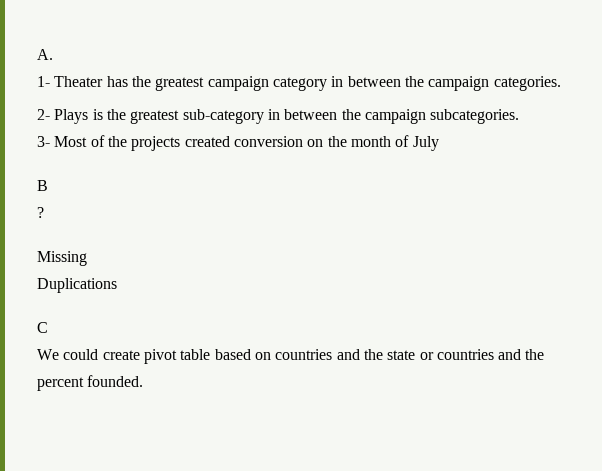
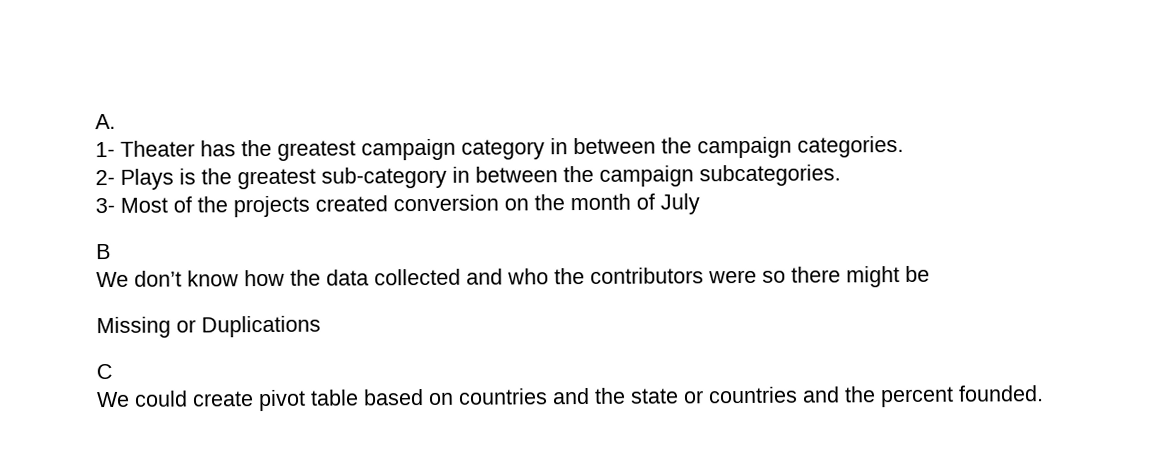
- ?
+ We don’t know how the data collected and who the contributors were so there might be
- Missing
- Duplications
+ Missing or Duplications

